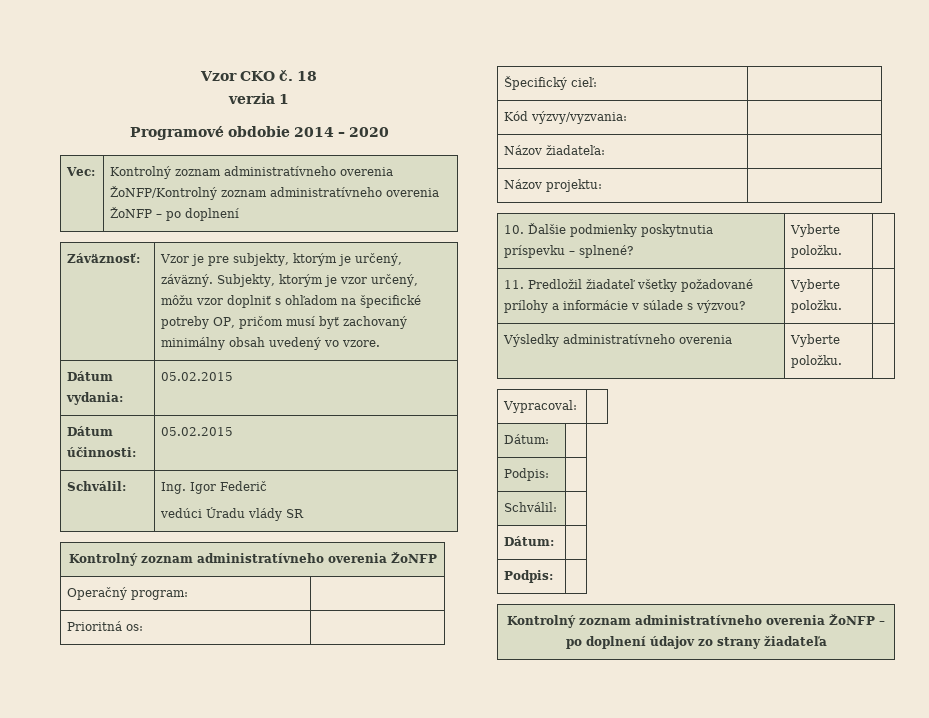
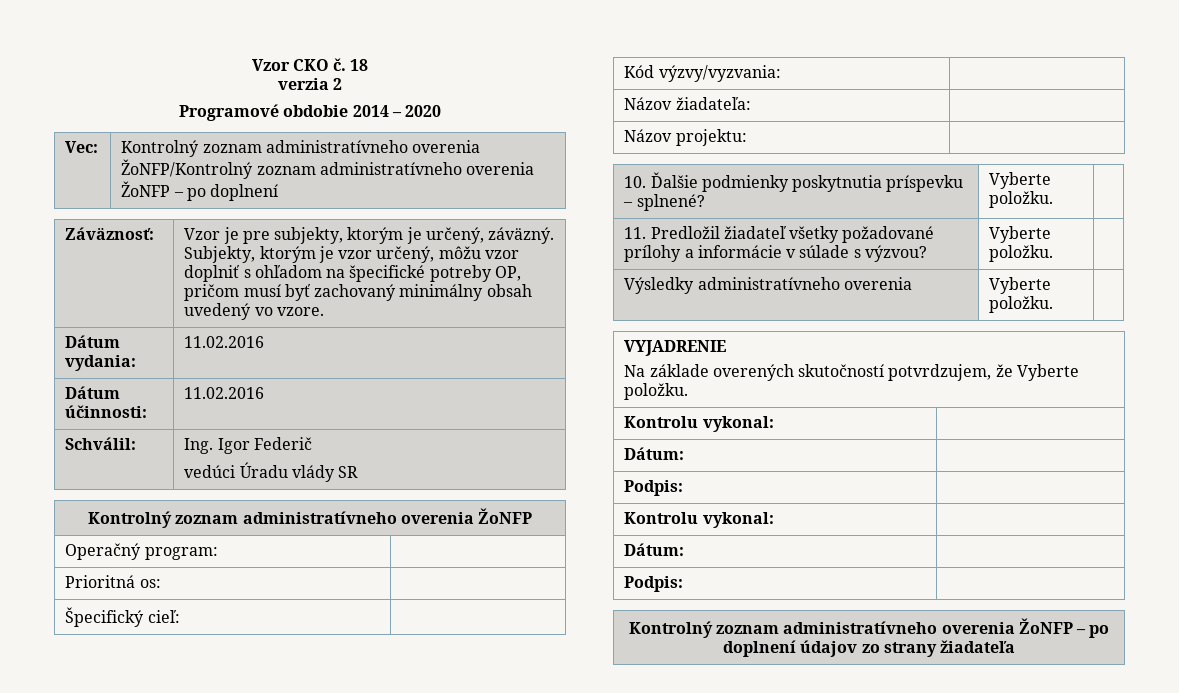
- verzia 1
+ verzia 2
- Dátum vydania: | 05.02.2015
+ Dátum vydania: | 11.02.2016
- Dátum účinnosti: | 05.02.2015
+ Dátum účinnosti: | 11.02.2016
- Vypracoval: |
+ VYJADRENIE
+ Na základe overených skutočností potvrdzujem, že Vyberte položku.
+ Kontrolu vykonal: |
  Dátum: |
  Podpis: |
- Schválil: |
+ Kontrolu vykonal: |

